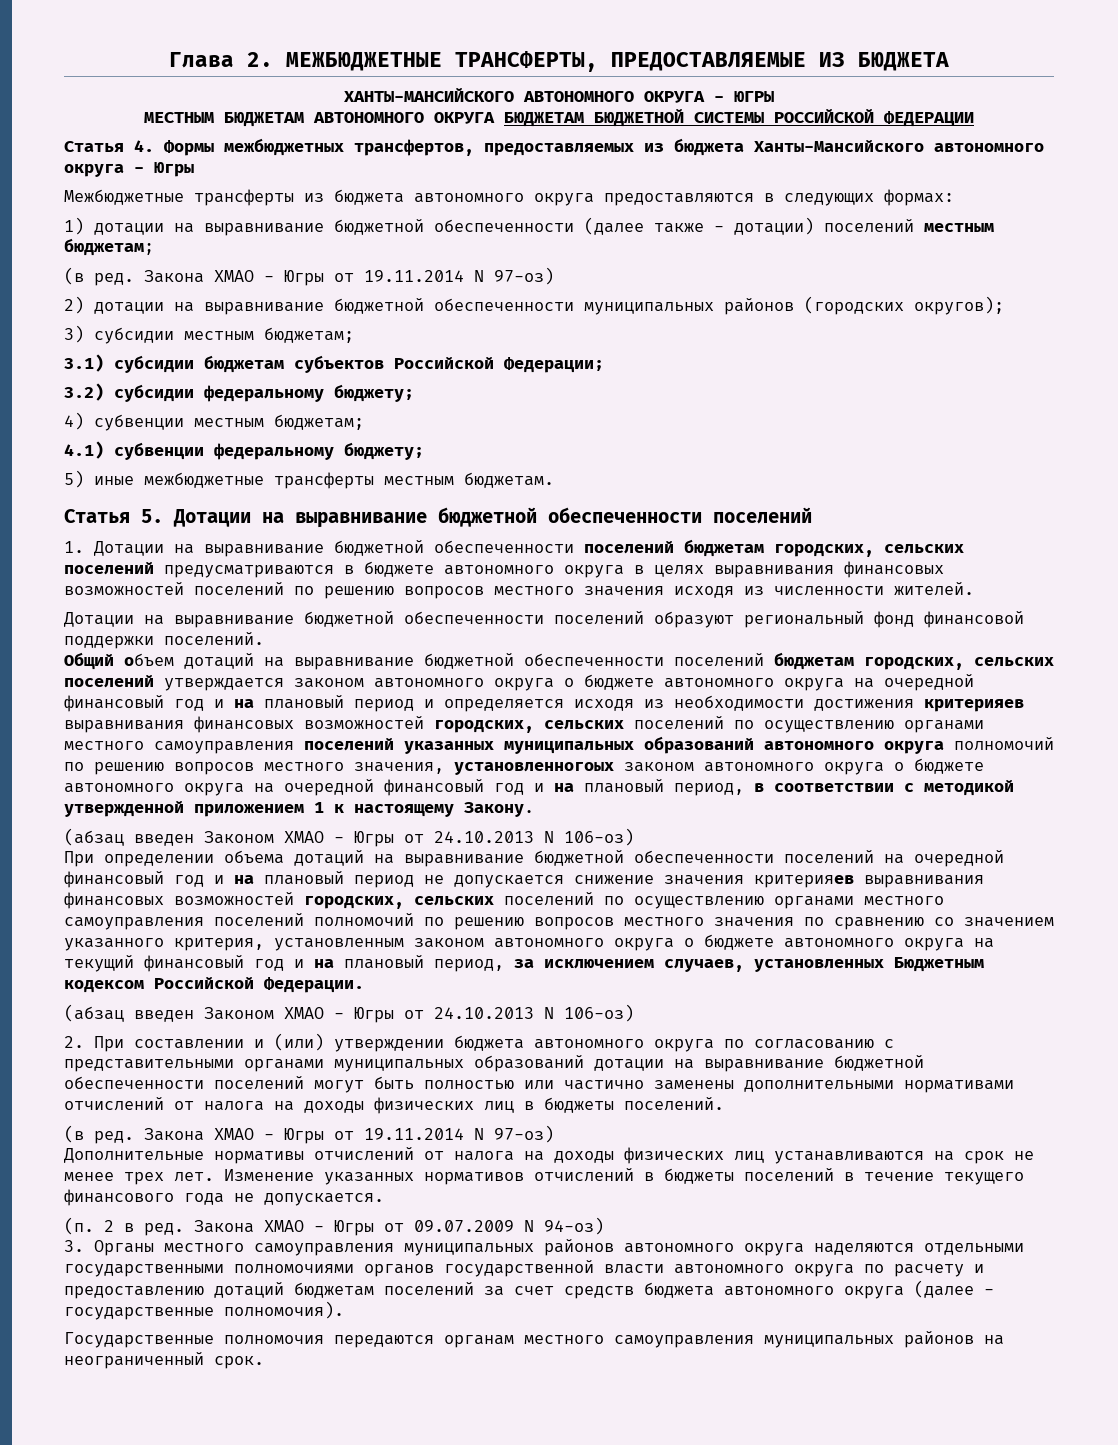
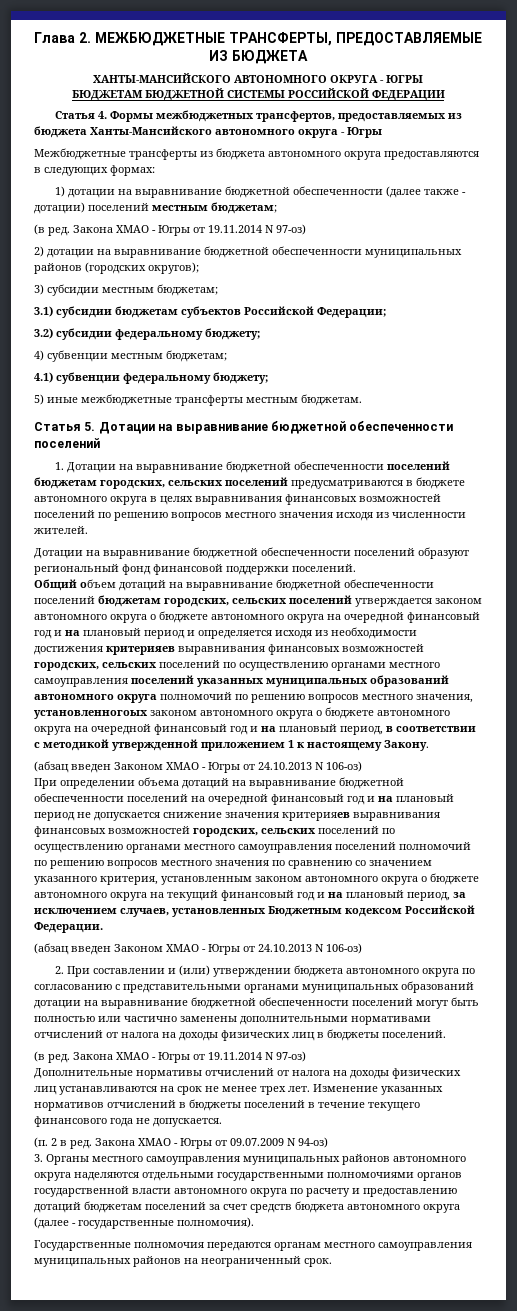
- МЕСТНЫМ БЮДЖЕТАМ АВТОНОМНОГО ОКРУГА БЮДЖЕТАМ БЮДЖЕТНОЙ СИСТЕМЫ РОССИЙСКОЙ ФЕДЕРАЦИИ
+ БЮДЖЕТАМ БЮДЖЕТНОЙ СИСТЕМЫ РОССИЙСКОЙ ФЕДЕРАЦИИ

